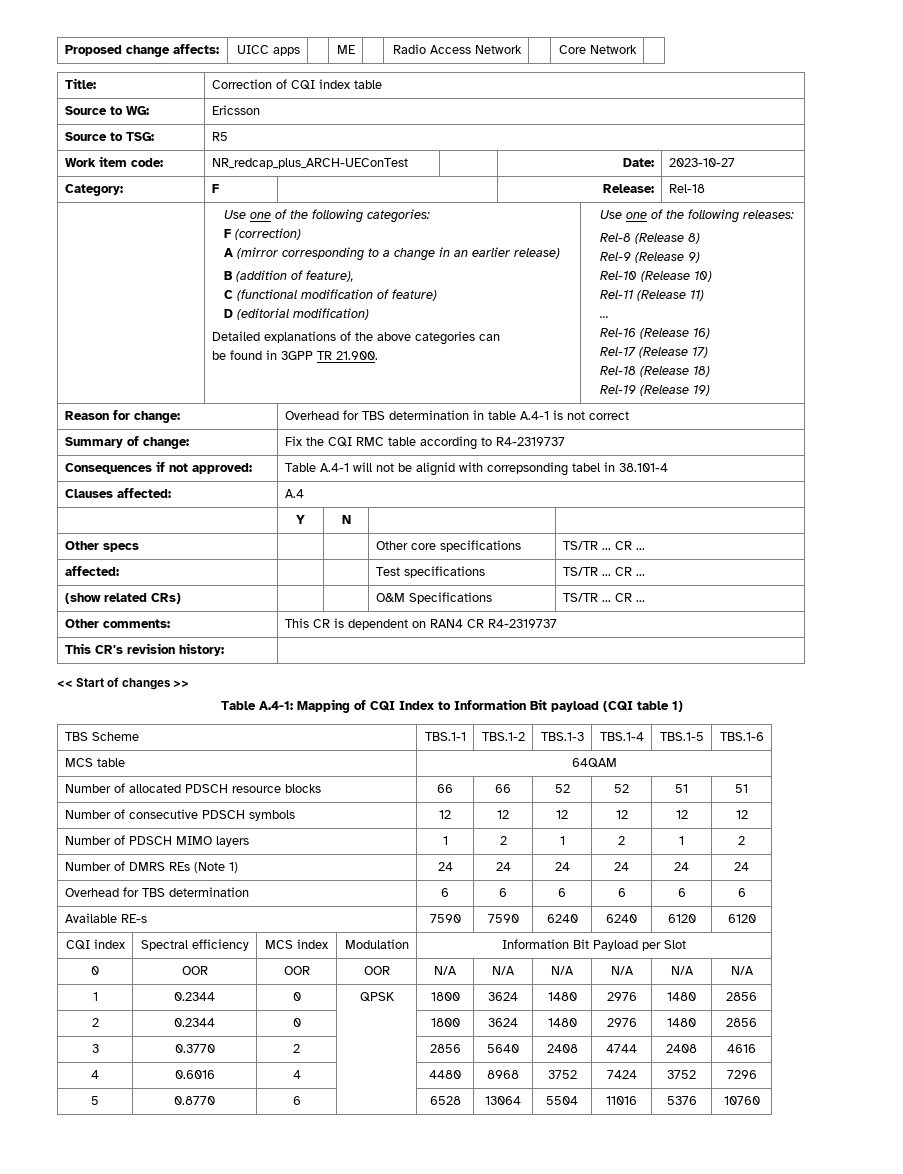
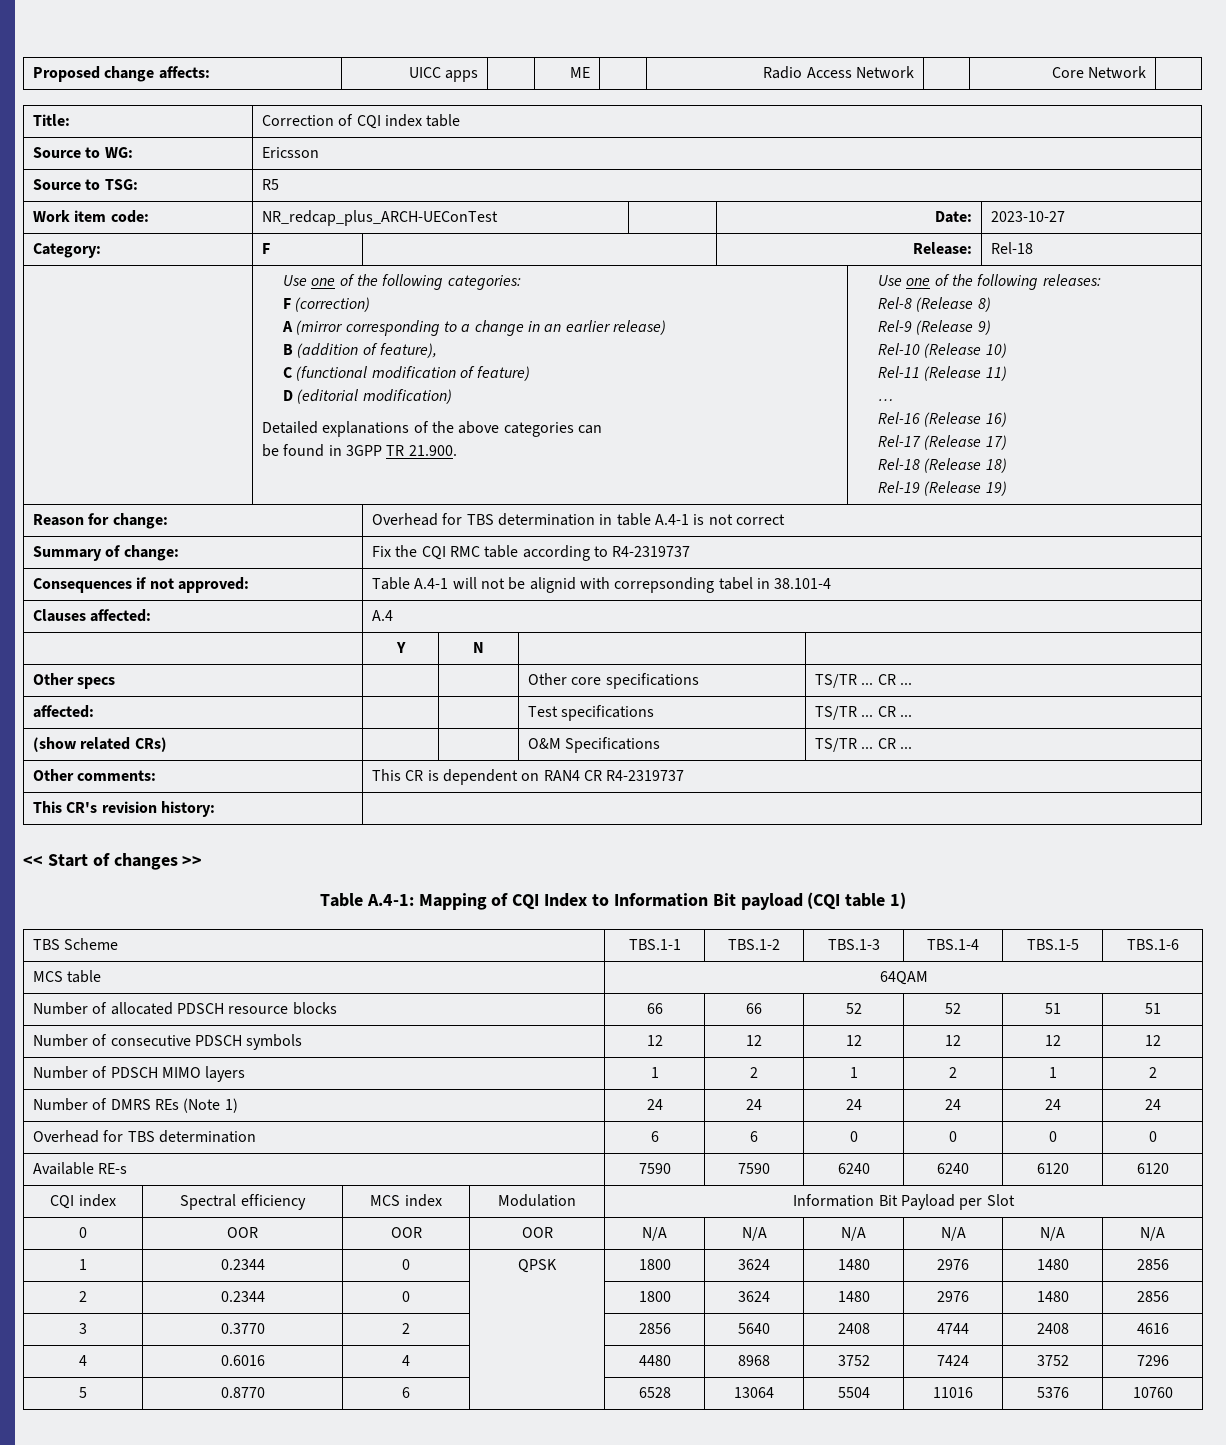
- Overhead for TBS determination | 6 | 6 | 6 | 6 | 6 | 6
+ Overhead for TBS determination | 6 | 6 | 0 | 0 | 0 | 0

